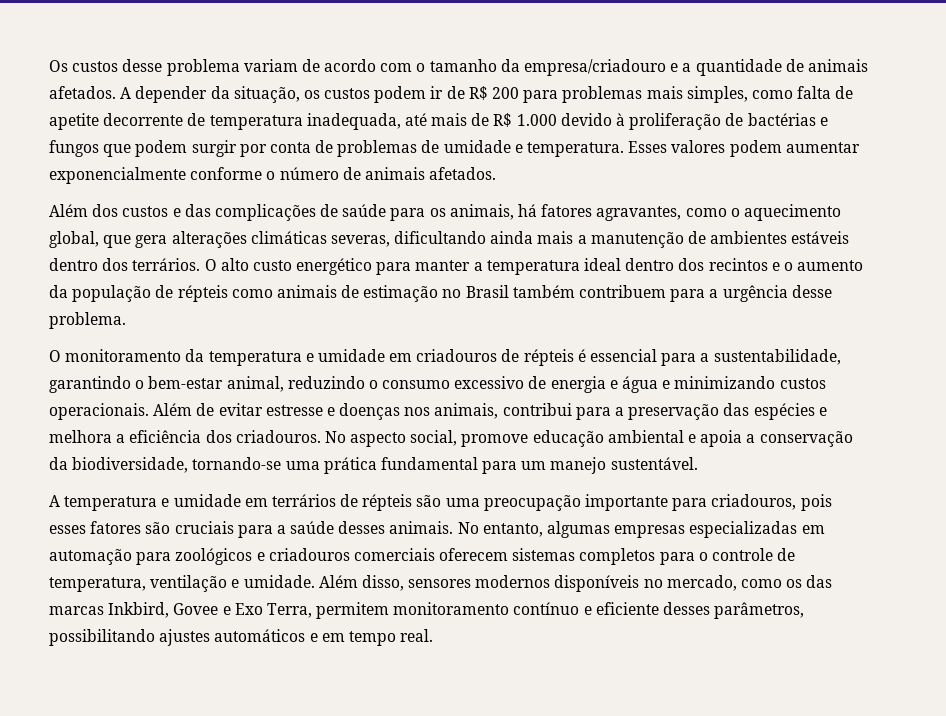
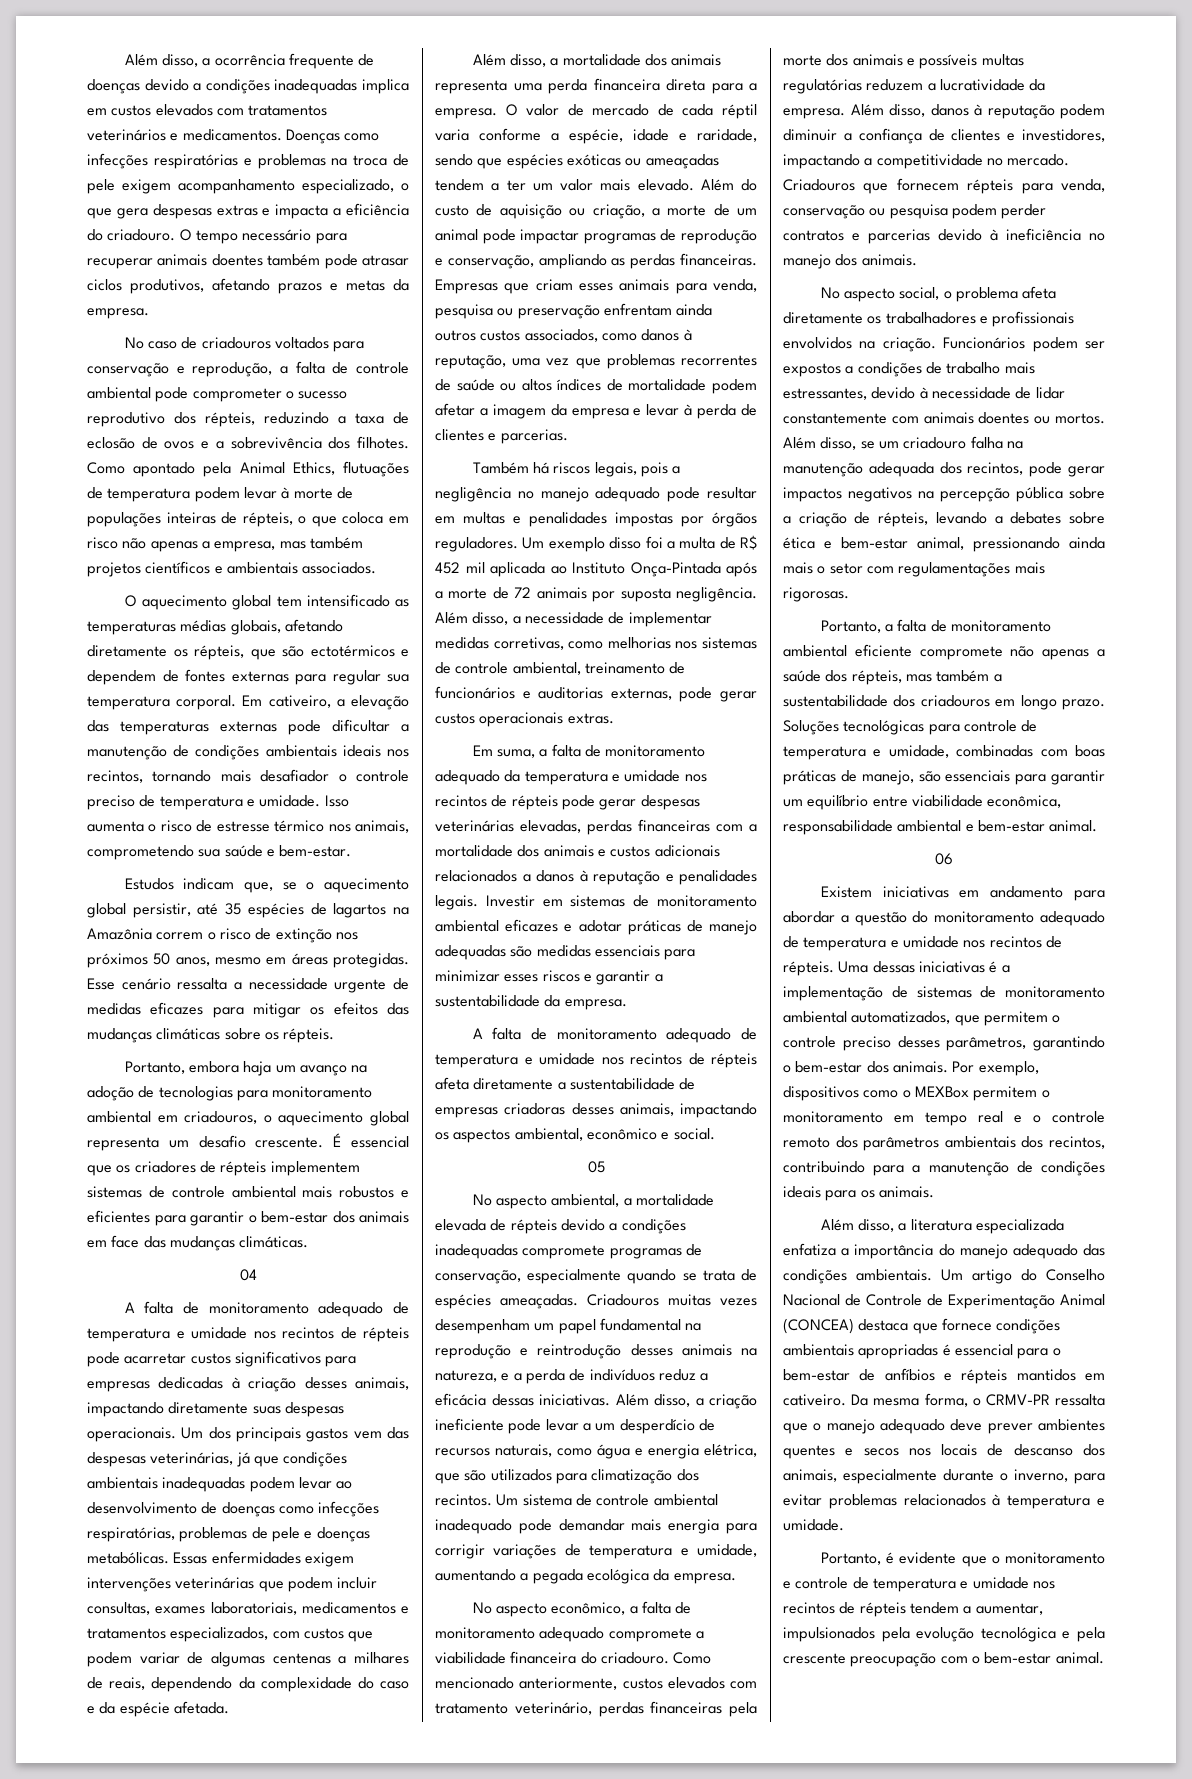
- Os custos desse problema variam de acordo com o tamanho da empresa/criadouro e a quantidade de animais afetados. A depender da situação, os custos podem ir de R$ 200 para problemas mais simples, como falta de apetite decorrente de temperatura inadequada, até mais de R$ 1.000 devido à proliferação de bactérias e fungos que podem surgir por conta de problemas de umidade e temperatura. Esses valores podem aumentar exponencialmente conforme o número de animais afetados.
- Além dos custos e das complicações de saúde para os animais, há fatores agravantes, como o aquecimento global, que gera alterações climáticas severas, dificultando ainda mais a manutenção de ambientes estáveis dentro dos terrários. O alto custo energético para manter a temperatura ideal dentro dos recintos e o aumento da população de répteis como animais de estimação no Brasil também contribuem para a urgência desse problema.
- O monitoramento da temperatura e umidade em criadouros de répteis é essencial para a sustentabilidade, garantindo o bem-estar animal, reduzindo o consumo excessivo de energia e água e minimizando custos operacionais. Além de evitar estresse e doenças nos animais, contribui para a preservação das espécies e melhora a eficiência dos criadouros. No aspecto social, promove educação ambiental e apoia a conservação da biodiversidade, tornando-se uma prática fundamental para um manejo sustentável.
- A temperatura e umidade em terrários de répteis são uma preocupação importante para criadouros, pois esses fatores são cruciais para a saúde desses animais. No entanto, algumas empresas especializadas em automação para zoológicos e criadouros comerciais oferecem sistemas completos para o controle de temperatura, ventilação e umidade. Além disso, sensores modernos disponíveis no mercado, como os das marcas Inkbird, Govee e Exo Terra, permitem monitoramento contínuo e eficiente desses parâmetros, possibilitando ajustes automáticos e em tempo real.
+ Além disso, a ocorrência frequente de doenças devido a condições inadequadas implica em custos elevados com tratamentos veterinários e medicamentos. Doenças como infecções respiratórias e problemas na troca de pele exigem acompanhamento especializado, o que gera despesas extras e impacta a eficiência do criadouro. O tempo necessário para recuperar animais doentes também pode atrasar ciclos produtivos, afetando prazos e metas da empresa.
+ No caso de criadouros voltados para conservação e reprodução, a falta de controle ambiental pode comprometer o sucesso reprodutivo dos répteis, reduzindo a taxa de eclosão de ovos e a sobrevivência dos filhotes. Como apontado pela Animal Ethics, flutuações de temperatura podem levar à morte de populações inteiras de répteis, o que coloca em risco não apenas a empresa, mas também projetos científicos e ambientais associados.
+ O aquecimento global tem intensificado as temperaturas médias globais, afetando diretamente os répteis, que são ectotérmicos e dependem de fontes externas para regular sua temperatura corporal. Em cativeiro, a elevação das temperaturas externas pode dificultar a manutenção de condições ambientais ideais nos recintos, tornando mais desafiador o controle preciso de temperatura e umidade. Isso aumenta o risco de estresse térmico nos animais, comprometendo sua saúde e bem-estar.
+ Estudos indicam que, se o aquecimento global persistir, até 35 espécies de lagartos na Amazônia correm o risco de extinção nos próximos 50 anos, mesmo em áreas protegidas. Esse cenário ressalta a necessidade urgente de medidas eficazes para mitigar os efeitos das mudanças climáticas sobre os répteis.
+ Portanto, embora haja um avanço na adoção de tecnologias para monitoramento ambiental em criadouros, o aquecimento global representa um desafio crescente. É essencial que os criadores de répteis implementem sistemas de controle ambiental mais robustos e eficientes para garantir o bem-estar dos animais em face das mudanças climáticas.
+ 04
+ A falta de monitoramento adequado de temperatura e umidade nos recintos de répteis pode acarretar custos significativos para empresas dedicadas à criação desses animais, impactando diretamente suas despesas operacionais. Um dos principais gastos vem das despesas veterinárias, já que condições ambientais inadequadas podem levar ao desenvolvimento de doenças como infecções respiratórias, problemas de pele e doenças metabólicas. Essas enfermidades exigem intervenções veterinárias que podem incluir consultas, exames laboratoriais, medicamentos e tratamentos especializados, com custos que podem variar de algumas centenas a milhares de reais, dependendo da complexidade do caso e da espécie afetada.
+ Além disso, a mortalidade dos animais representa uma perda financeira direta para a empresa. O valor de mercado de cada réptil varia conforme a espécie, idade e raridade, sendo que espécies exóticas ou ameaçadas tendem a ter um valor mais elevado. Além do custo de aquisição ou criação, a morte de um animal pode impactar programas de reprodução e conservação, ampliando as perdas financeiras. Empresas que criam esses animais para venda, pesquisa ou preservação enfrentam ainda outros custos associados, como danos à reputação, uma vez que problemas recorrentes de saúde ou altos índices de mortalidade podem afetar a imagem da empresa e levar à perda de clientes e parcerias.
+ Também há riscos legais, pois a negligência no manejo adequado pode resultar em multas e penalidades impostas por órgãos reguladores. Um exemplo disso foi a multa de R$ 452 mil aplicada ao Instituto Onça-Pintada após a morte de 72 animais por suposta negligência. Além disso, a necessidade de implementar medidas corretivas, como melhorias nos sistemas de controle ambiental, treinamento de funcionários e auditorias externas, pode gerar custos operacionais extras.
+ Em suma, a falta de monitoramento adequado da temperatura e umidade nos recintos de répteis pode gerar despesas veterinárias elevadas, perdas financeiras com a mortalidade dos animais e custos adicionais relacionados a danos à reputação e penalidades legais. Investir em sistemas de monitoramento ambiental eficazes e adotar práticas de manejo adequadas são medidas essenciais para minimizar esses riscos e garantir a sustentabilidade da empresa.
+ A falta de monitoramento adequado de temperatura e umidade nos recintos de répteis afeta diretamente a sustentabilidade de empresas criadoras desses animais, impactando os aspectos ambiental, econômico e social.
+ 05
+ No aspecto ambiental, a mortalidade elevada de répteis devido a condições inadequadas compromete programas de conservação, especialmente quando se trata de espécies ameaçadas. Criadouros muitas vezes desempenham um papel fundamental na reprodução e reintrodução desses animais na natureza, e a perda de indivíduos reduz a eficácia dessas iniciativas. Além disso, a criação ineficiente pode levar a um desperdício de recursos naturais, como água e energia elétrica, que são utilizados para climatização dos recintos. Um sistema de controle ambiental inadequado pode demandar mais energia para corrigir variações de temperatura e umidade, aumentando a pegada ecológica da empresa.
+ No aspecto econômico, a falta de monitoramento adequado compromete a viabilidade financeira do criadouro. Como mencionado anteriormente, custos elevados com tratamento veterinário, perdas financeiras pela morte dos animais e possíveis multas regulatórias reduzem a lucratividade da empresa. Além disso, danos à reputação podem diminuir a confiança de clientes e investidores, impactando a competitividade no mercado. Criadouros que fornecem répteis para venda, conservação ou pesquisa podem perder contratos e parcerias devido à ineficiência no manejo dos animais.
+ No aspecto social, o problema afeta diretamente os trabalhadores e profissionais envolvidos na criação. Funcionários podem ser expostos a condições de trabalho mais estressantes, devido à necessidade de lidar constantemente com animais doentes ou mortos. Além disso, se um criadouro falha na manutenção adequada dos recintos, pode gerar impactos negativos na percepção pública sobre a criação de répteis, levando a debates sobre ética e bem-estar animal, pressionando ainda mais o setor com regulamentações mais rigorosas.
+ Portanto, a falta de monitoramento ambiental eficiente compromete não apenas a saúde dos répteis, mas também a sustentabilidade dos criadouros em longo prazo. Soluções tecnológicas para controle de temperatura e umidade, combinadas com boas práticas de manejo, são essenciais para garantir um equilíbrio entre viabilidade econômica, responsabilidade ambiental e bem-estar animal.
+ 06
+ Existem iniciativas em andamento para abordar a questão do monitoramento adequado de temperatura e umidade nos recintos de répteis. Uma dessas iniciativas é a implementação de sistemas de monitoramento ambiental automatizados, que permitem o controle preciso desses parâmetros, garantindo o bem-estar dos animais. Por exemplo, dispositivos como o MEXBox permitem o monitoramento em tempo real e o controle remoto dos parâmetros ambientais dos recintos, contribuindo para a manutenção de condições ideais para os animais.
+ Além disso, a literatura especializada enfatiza a importância do manejo adequado das condições ambientais. Um artigo do Conselho Nacional de Controle de Experimentação Animal (CONCEA) destaca que fornece condições ambientais apropriadas é essencial para o bem-estar de anfíbios e répteis mantidos em cativeiro. Da mesma forma, o CRMV-PR ressalta que o manejo adequado deve prever ambientes quentes e secos nos locais de descanso dos animais, especialmente durante o inverno, para evitar problemas relacionados à temperatura e umidade.
+ Portanto, é evidente que o monitoramento e controle de temperatura e umidade nos recintos de répteis tendem a aumentar, impulsionados pela evolução tecnológica e pela crescente preocupação com o bem-estar animal.

